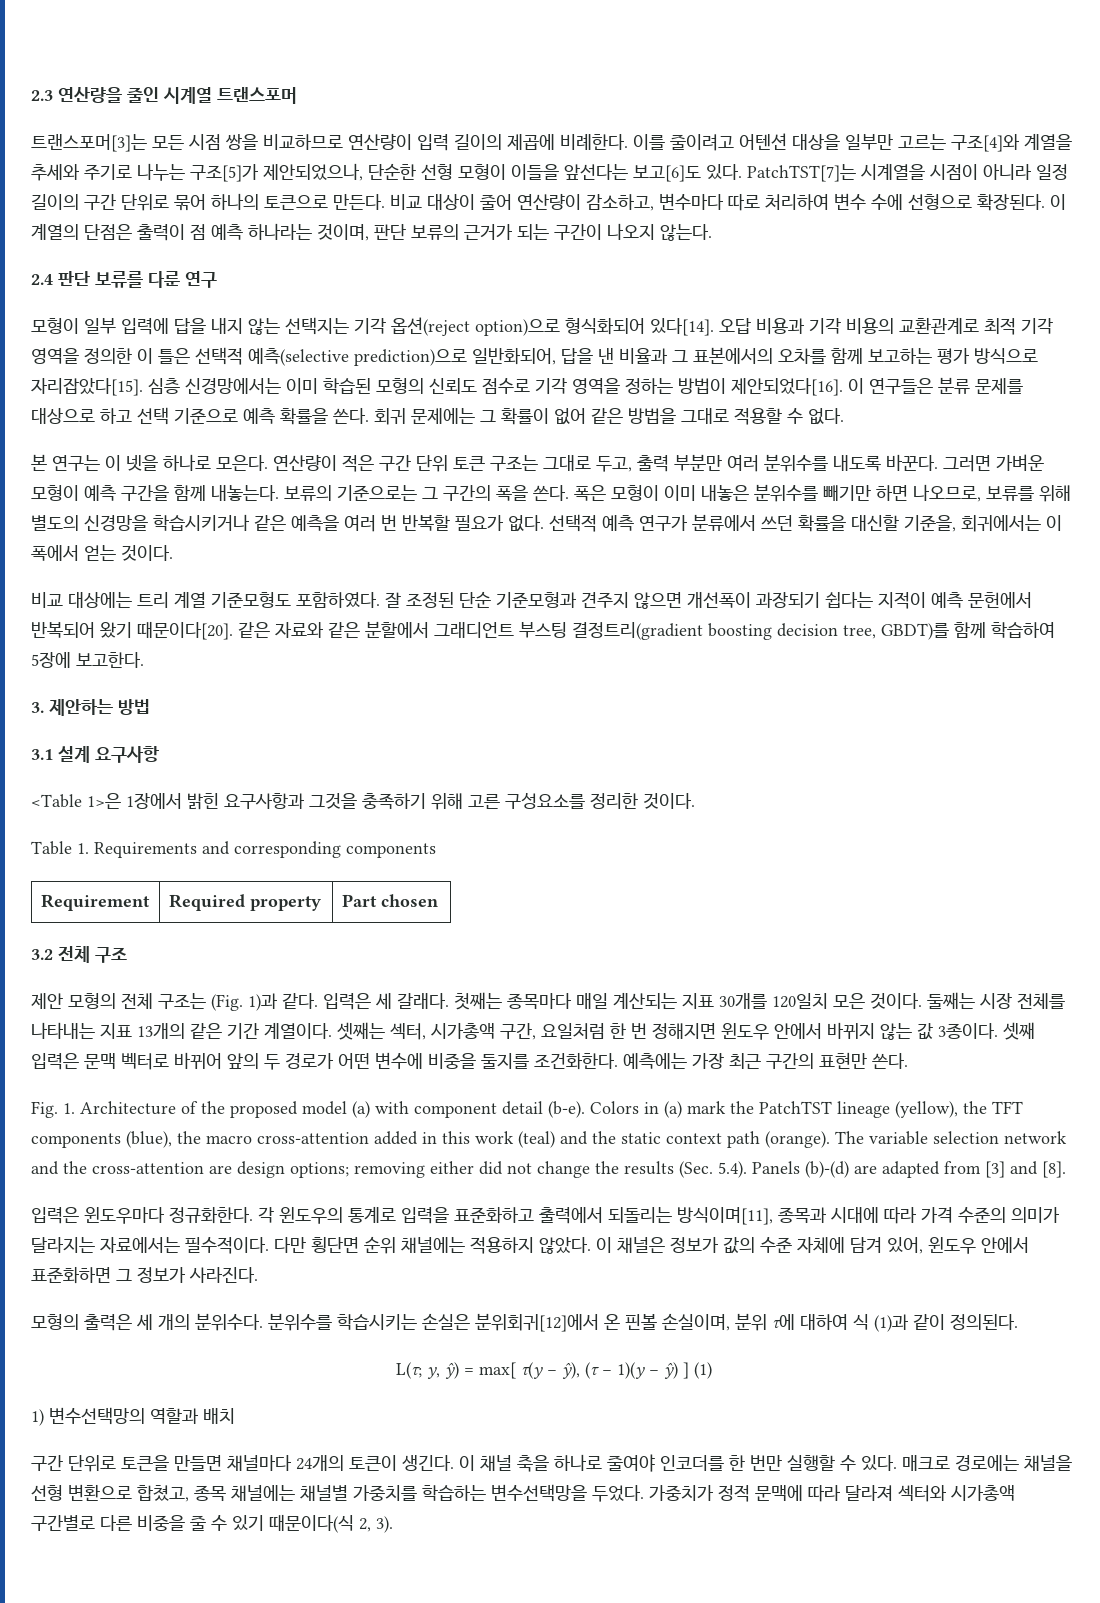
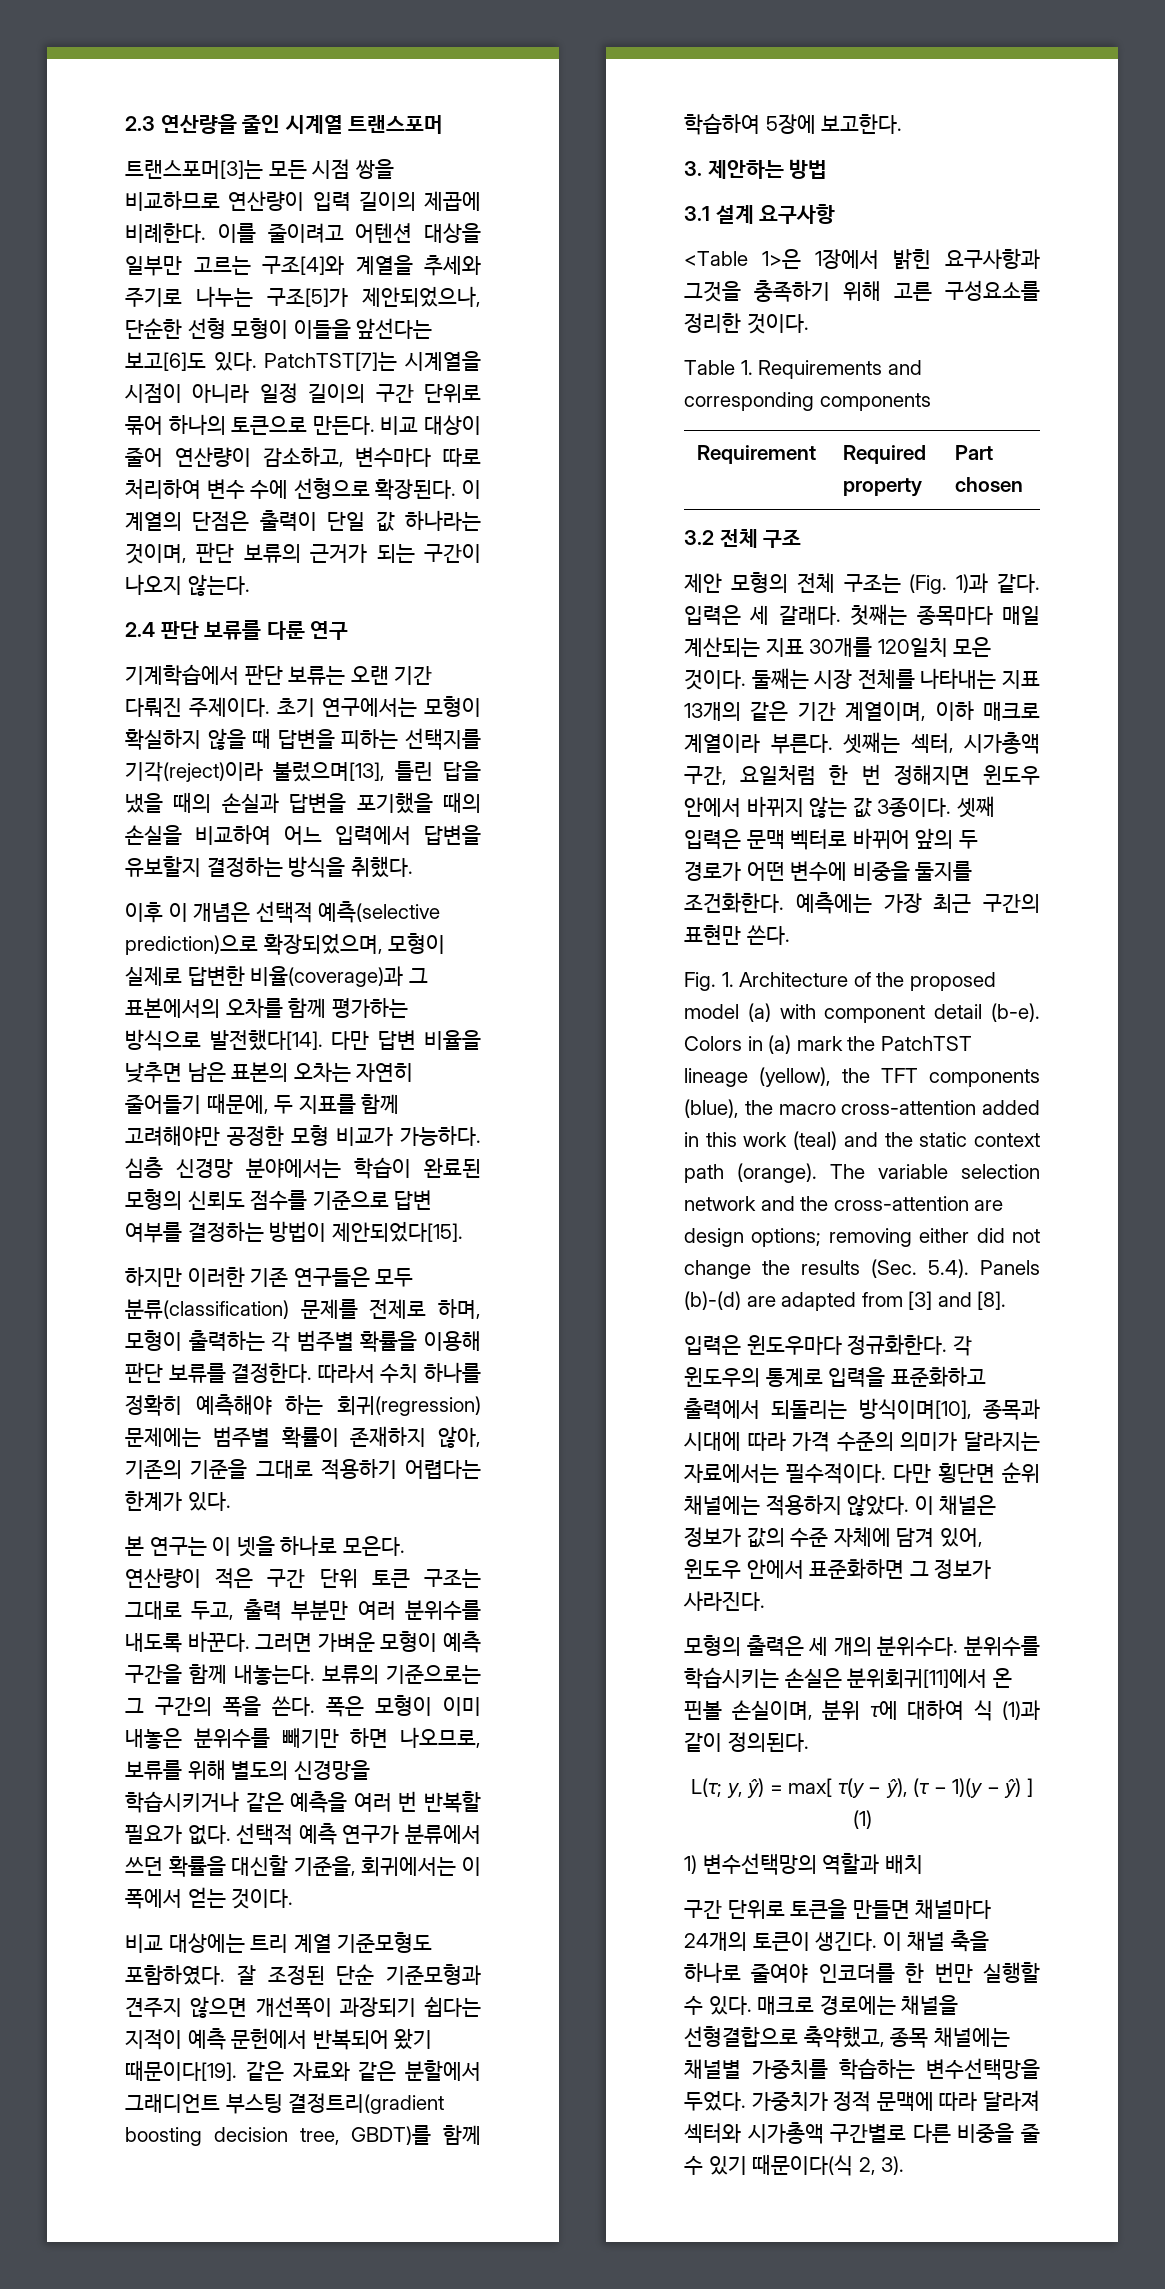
- 이 계열의 단점은 출력이 점 예측 하나라는 것이며, 판단 보류의 근거가 되는 구간이 나오지 않는다.
+ 이 계열의 단점은 출력이 단일 값 하나라는 것이며, 판단 보류의 근거가 되는 구간이 나오지 않는다.
- 모형이 일부 입력에 답을 내지 않는 선택지는 기각 옵션(reject option)으로 형식화되어 있다[14]. 오답 비용과 기각 비용의 교환관계로 최적 기각 영역을 정의한 이 틀은 선택적 예측(selective prediction)으로 일반화되어, 답을 낸 비율과 그 표본에서의 오차를 함께 보고하는 평가 방식으로 자리잡았다[15]. 심층 신경망에서는 이미 학습된 모형의 신뢰도 점수로 기각 영역을 정하는 방법이 제안되었다[16]. 이 연구들은 분류 문제를 대상으로 하고 선택 기준으로 예측 확률을 쓴다. 회귀 문제에는 그 확률이 없어 같은 방법을 그대로 적용할 수 없다.
+ 기계학습에서 판단 보류는 오랜 기간 다뤄진 주제이다. 초기 연구에서는 모형이 확실하지 않을 때 답변을 피하는 선택지를 기각(reject)이라 불렀으며[13], 틀린 답을 냈을 때의 손실과 답변을 포기했을 때의 손실을 비교하여 어느 입력에서 답변을 유보할지 결정하는 방식을 취했다.
+ 이후 이 개념은 선택적 예측(selective prediction)으로 확장되었으며, 모형이 실제로 답변한 비율(coverage)과 그 표본에서의 오차를 함께 평가하는 방식으로 발전했다[14]. 다만 답변 비율을 낮추면 남은 표본의 오차는 자연히 줄어들기 때문에, 두 지표를 함께 고려해야만 공정한 모형 비교가 가능하다. 심층 신경망 분야에서는 학습이 완료된 모형의 신뢰도 점수를 기준으로 답변 여부를 결정하는 방법이 제안되었다[15].
+ 하지만 이러한 기존 연구들은 모두 분류(classification) 문제를 전제로 하며, 모형이 출력하는 각 범주별 확률을 이용해 판단 보류를 결정한다. 따라서 수치 하나를 정확히 예측해야 하는 회귀(regression) 문제에는 범주별 확률이 존재하지 않아, 기존의 기준을 그대로 적용하기 어렵다는 한계가 있다.
- 잘 조정된 단순 기준모형과 견주지 않으면 개선폭이 과장되기 쉽다는 지적이 예측 문헌에서 반복되어 왔기 때문이다[20].
+ 잘 조정된 단순 기준모형과 견주지 않으면 개선폭이 과장되기 쉽다는 지적이 예측 문헌에서 반복되어 왔기 때문이다[19].
- 둘째는 시장 전체를 나타내는 지표 13개의 같은 기간 계열이다.
+ 둘째는 시장 전체를 나타내는 지표 13개의 같은 기간 계열이며, 이하 매크로 계열이라 부른다.
- 각 윈도우의 통계로 입력을 표준화하고 출력에서 되돌리는 방식이며[11], 종목과 시대에 따라 가격 수준의 의미가 달라지는 자료에서는 필수적이다.
+ 각 윈도우의 통계로 입력을 표준화하고 출력에서 되돌리는 방식이며[10], 종목과 시대에 따라 가격 수준의 의미가 달라지는 자료에서는 필수적이다.
- 분위수를 학습시키는 손실은 분위회귀[12]에서 온 핀볼 손실이며, 분위 τ에 대하여 식 (1)과 같이 정의된다.
+ 분위수를 학습시키는 손실은 분위회귀[11]에서 온 핀볼 손실이며, 분위 τ에 대하여 식 (1)과 같이 정의된다.
- 매크로 경로에는 채널을 선형 변환으로 합쳤고, 종목 채널에는 채널별 가중치를 학습하는 변수선택망을 두었다.
+ 매크로 경로에는 채널을 선형결합으로 축약했고, 종목 채널에는 채널별 가중치를 학습하는 변수선택망을 두었다.

